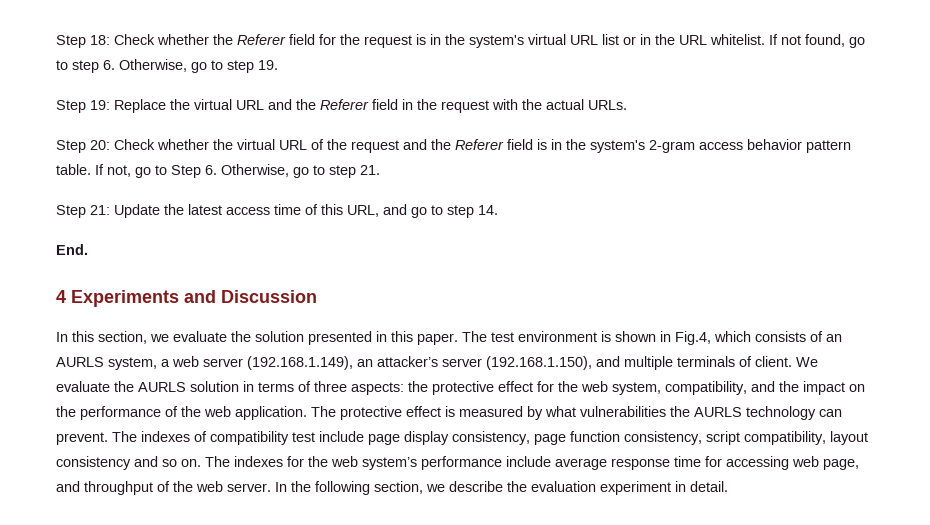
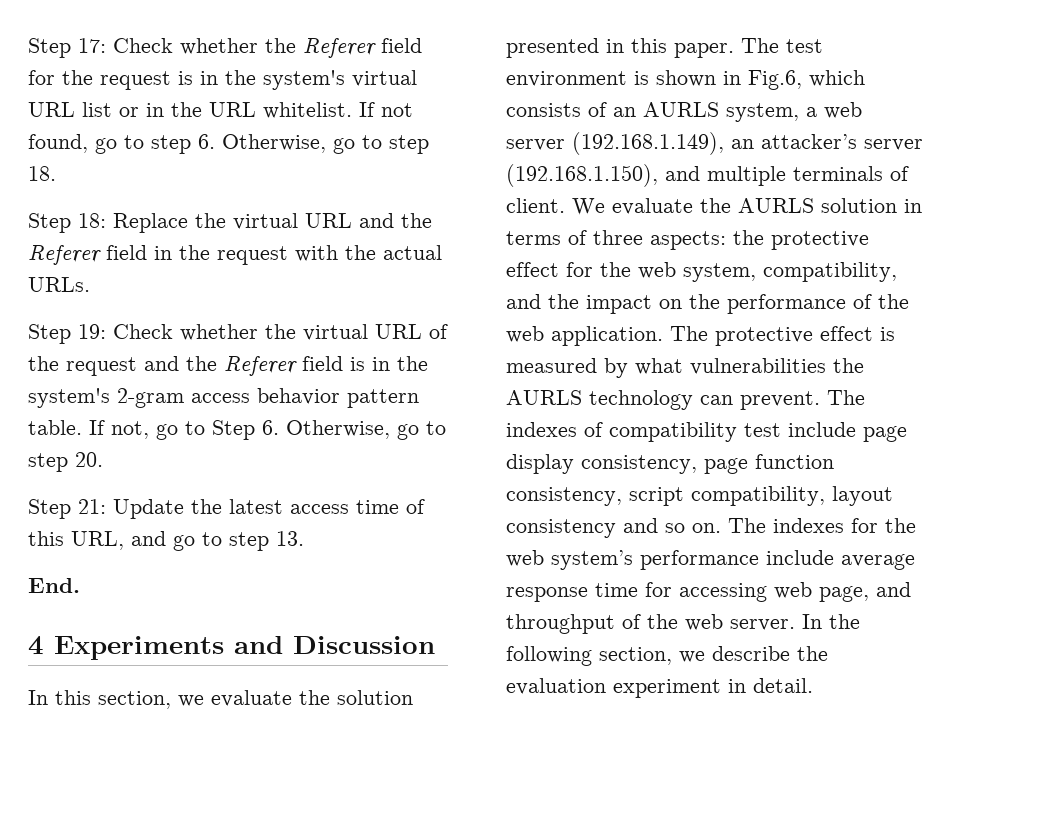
- Step 18: Check whether the Referer field for the request is in the system's virtual URL list or in the URL whitelist.
+ Step 17: Check whether the Referer field for the request is in the system's virtual URL list or in the URL whitelist.
- If not found, go to step 6. Otherwise, go to step 19.
- Step 19: Replace the virtual URL and the Referer field in the request with the actual URLs.
+ If not found, go to step 6. Otherwise, go to step 18.
+ Step 18: Replace the virtual URL and the Referer field in the request with the actual URLs.
- Step 20: Check whether the virtual URL of the request and the Referer field is in the system's 2-gram access behavior pattern table.
+ Step 19: Check whether the virtual URL of the request and the Referer field is in the system's 2-gram access behavior pattern table.
- If not, go to Step 6. Otherwise, go to step 21.
+ If not, go to Step 6. Otherwise, go to step 20.
- Step 21: Update the latest access time of this URL, and go to step 14.
+ Step 21: Update the latest access time of this URL, and go to step 13.
- The test environment is shown in Fig.4, which consists of an AURLS system, a web server (192.168.1.149), an attacker’s server (192.168.1.150), and multiple terminals of client.
+ The test environment is shown in Fig.6, which consists of an AURLS system, a web server (192.168.1.149), an attacker’s server (192.168.1.150), and multiple terminals of client.

